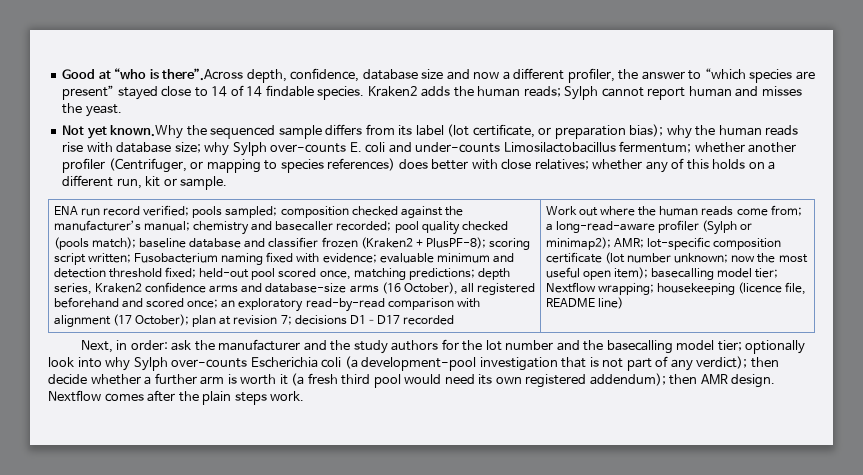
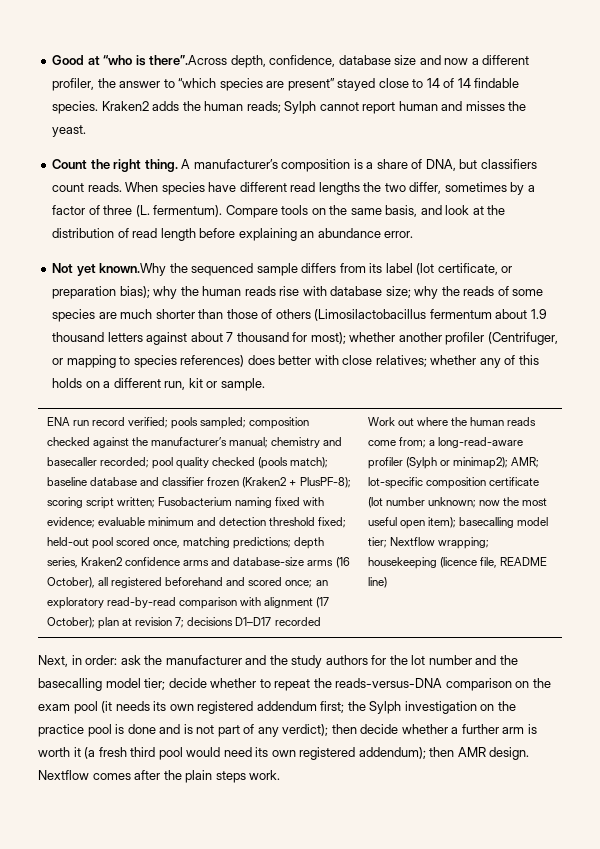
+ Count the right thing. A manufacturer’s composition is a share of DNA, but classifiers count reads. When species have different read lengths the two differ, sometimes by a factor of three (L. fermentum). Compare tools on the same basis, and look at the distribution of read length before explaining an abundance error.
- Not yet known.Why the sequenced sample differs from its label (lot certificate, or preparation bias); why the human reads rise with database size; why Sylph over-counts E. coli and under-counts Limosilactobacillus fermentum; whether another profiler (Centrifuger, or mapping to species references) does better with close relatives; whether any of this holds on a different run, kit or sample.
+ Not yet known.Why the sequenced sample differs from its label (lot certificate, or preparation bias); why the human reads rise with database size; why the reads of some species are much shorter than those of others (Limosilactobacillus fermentum about 1.9 thousand letters against about 7 thousand for most); whether another profiler (Centrifuger, or mapping to species references) does better with close relatives; whether any of this holds on a different run, kit or sample.
- Next, in order: ask the manufacturer and the study authors for the lot number and the basecalling model tier; optionally look into why Sylph over-counts Escherichia coli (a development-pool investigation that is not part of any verdict); then decide whether a further arm is worth it (a fresh third pool would need its own registered addendum); then AMR design.
+ Next, in order: ask the manufacturer and the study authors for the lot number and the basecalling model tier; decide whether to repeat the reads-versus-DNA comparison on the exam pool (it needs its own registered addendum first; the Sylph investigation on the practice pool is done and is not part of any verdict); then decide whether a further arm is worth it (a fresh third pool would need its own registered addendum); then AMR design.

